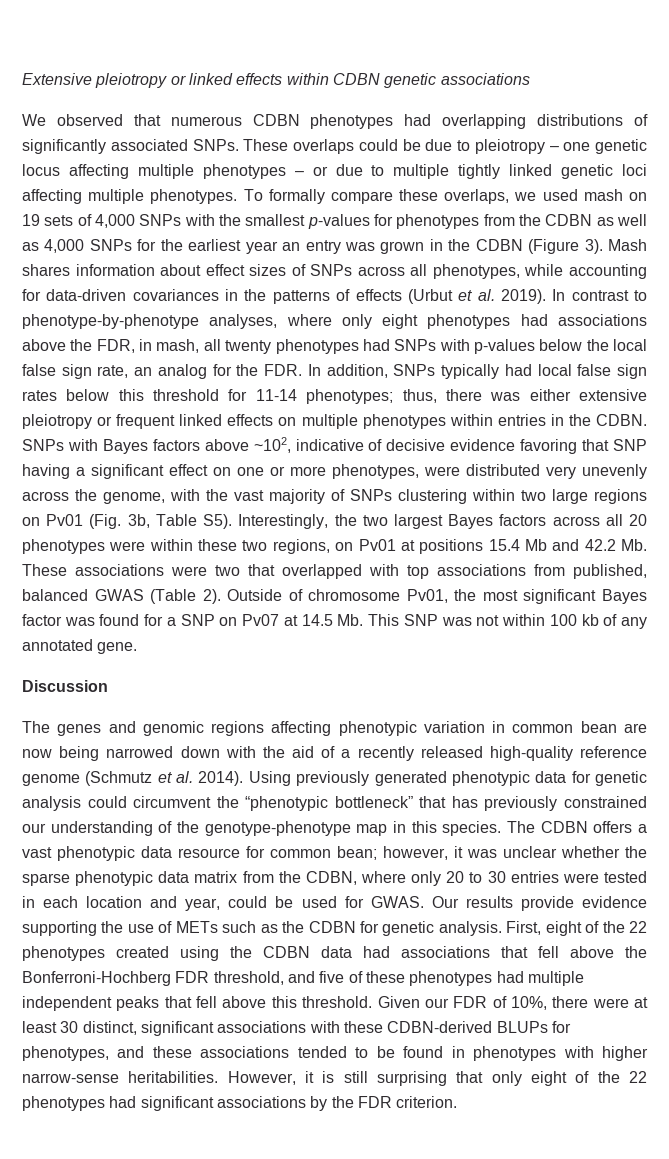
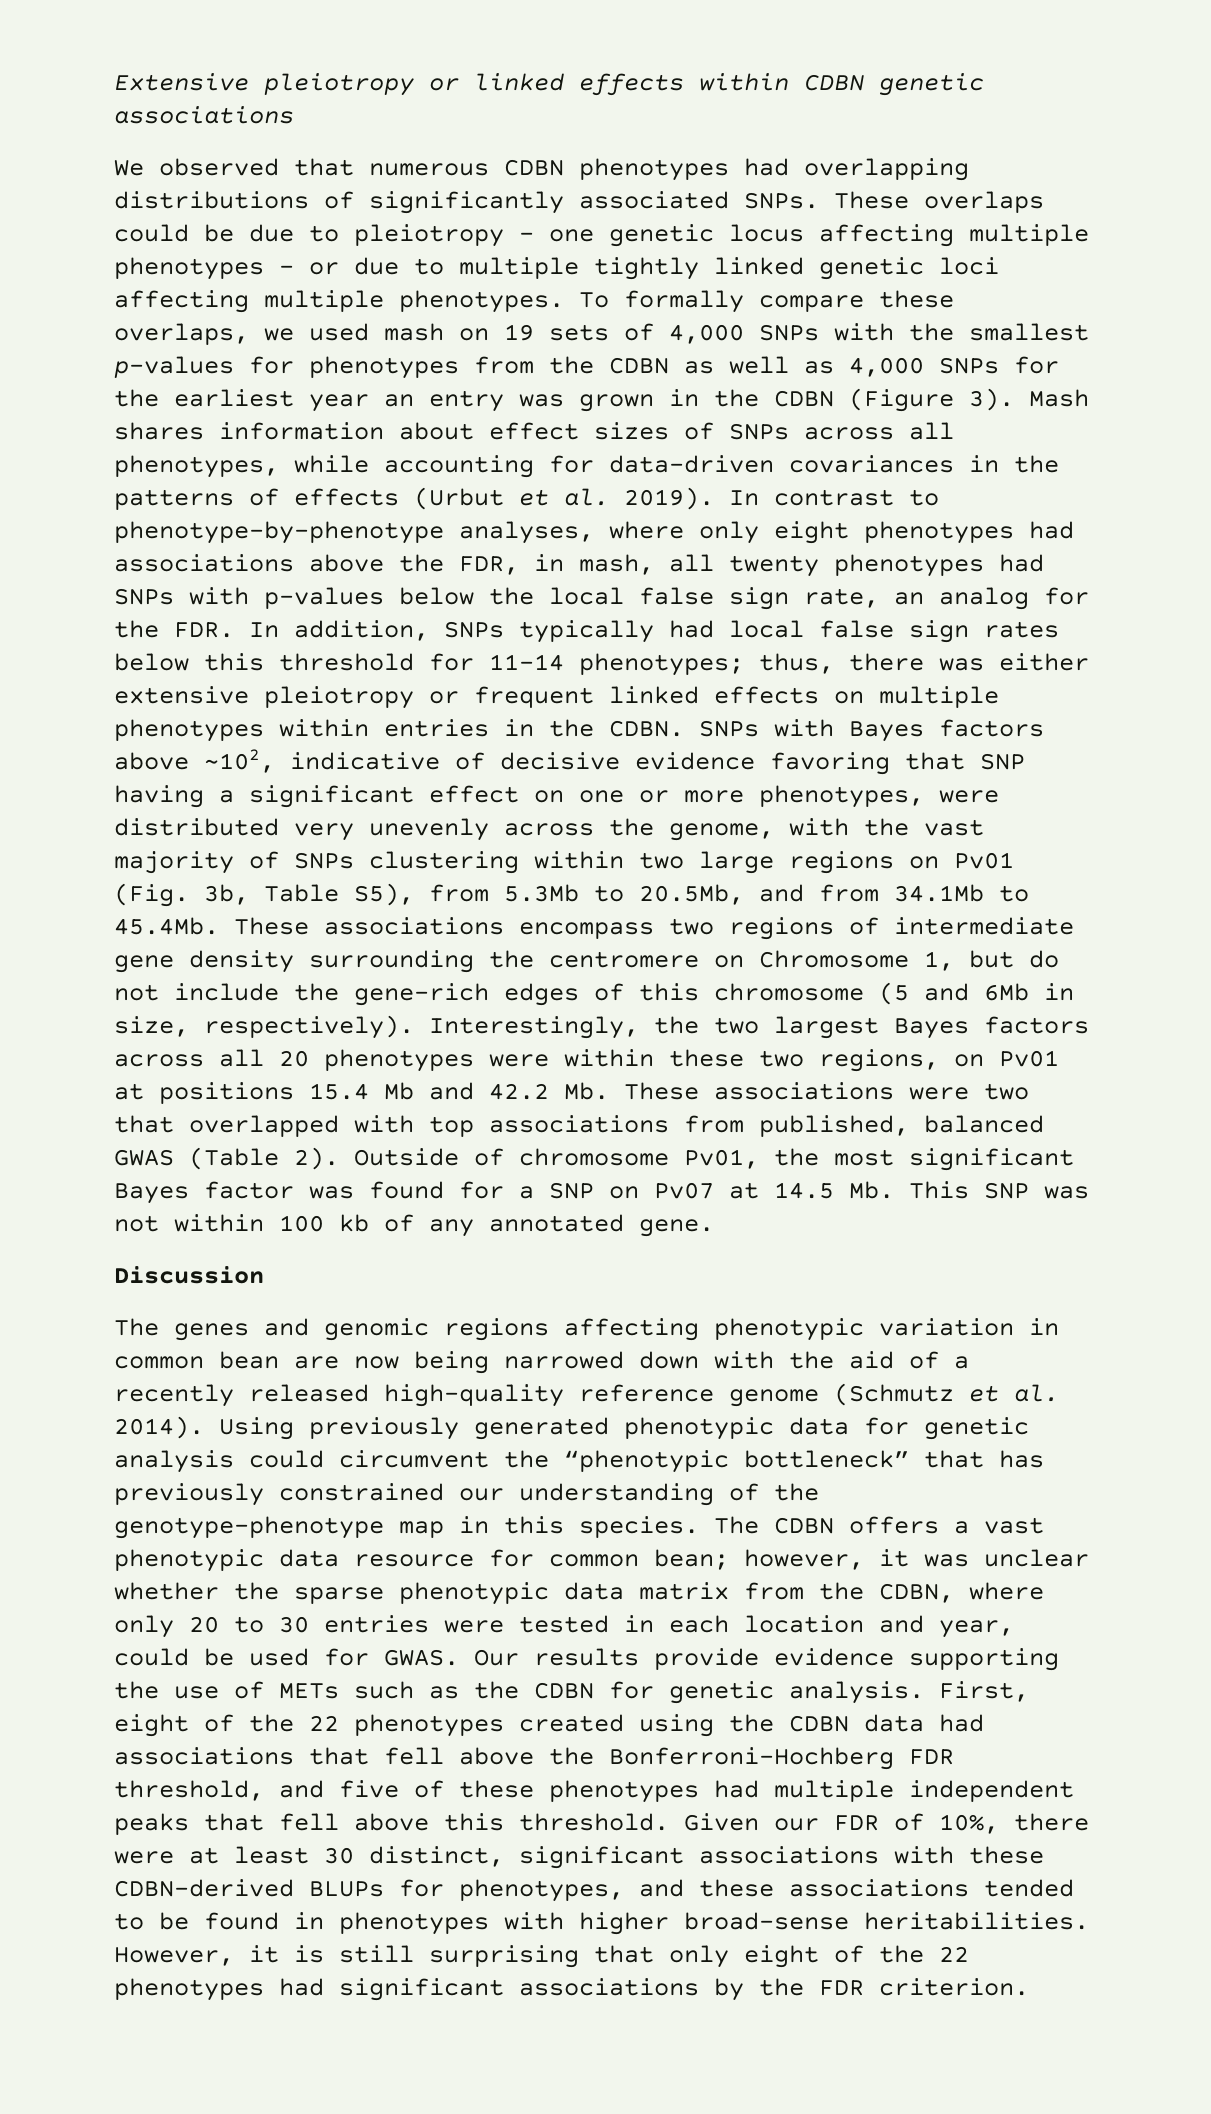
- SNPs with Bayes factors above ~102, indicative of decisive evidence favoring that SNP having a significant effect on one or more phenotypes, were distributed very unevenly across the genome, with the vast majority of SNPs clustering within two large regions on Pv01 (Fig. 3b, Table S5). Interestingly, the two largest Bayes factors across all 20 phenotypes were within these two regions, on Pv01 at positions 15.4 Mb and 42.2 Mb. These associations were two that overlapped with top associations from published, balanced GWAS (Table 2).
+ SNPs with Bayes factors above ~102, indicative of decisive evidence favoring that SNP having a significant effect on one or more phenotypes, were distributed very unevenly across the genome, with the vast majority of SNPs clustering within two large regions on Pv01 (Fig. 3b, Table S5), from 5.3Mb to 20.5Mb, and from 34.1Mb to 45.4Mb. These associations encompass two regions of intermediate gene density surrounding the centromere on Chromosome 1, but do not include the gene-rich edges of this chromosome (5 and 6Mb in size, respectively). Interestingly, the two largest Bayes factors across all 20 phenotypes were within these two regions, on Pv01 at positions 15.4 Mb and 42.2 Mb. These associations were two that overlapped with top associations from published, balanced GWAS (Table 2).
- Given our FDR of 10%, there were at least 30 distinct, significant associations with these CDBN-derived BLUPs for phenotypes, and these associations tended to be found in phenotypes with higher narrow-sense heritabilities.
+ Given our FDR of 10%, there were at least 30 distinct, significant associations with these CDBN-derived BLUPs for phenotypes, and these associations tended to be found in phenotypes with higher broad-sense heritabilities.

